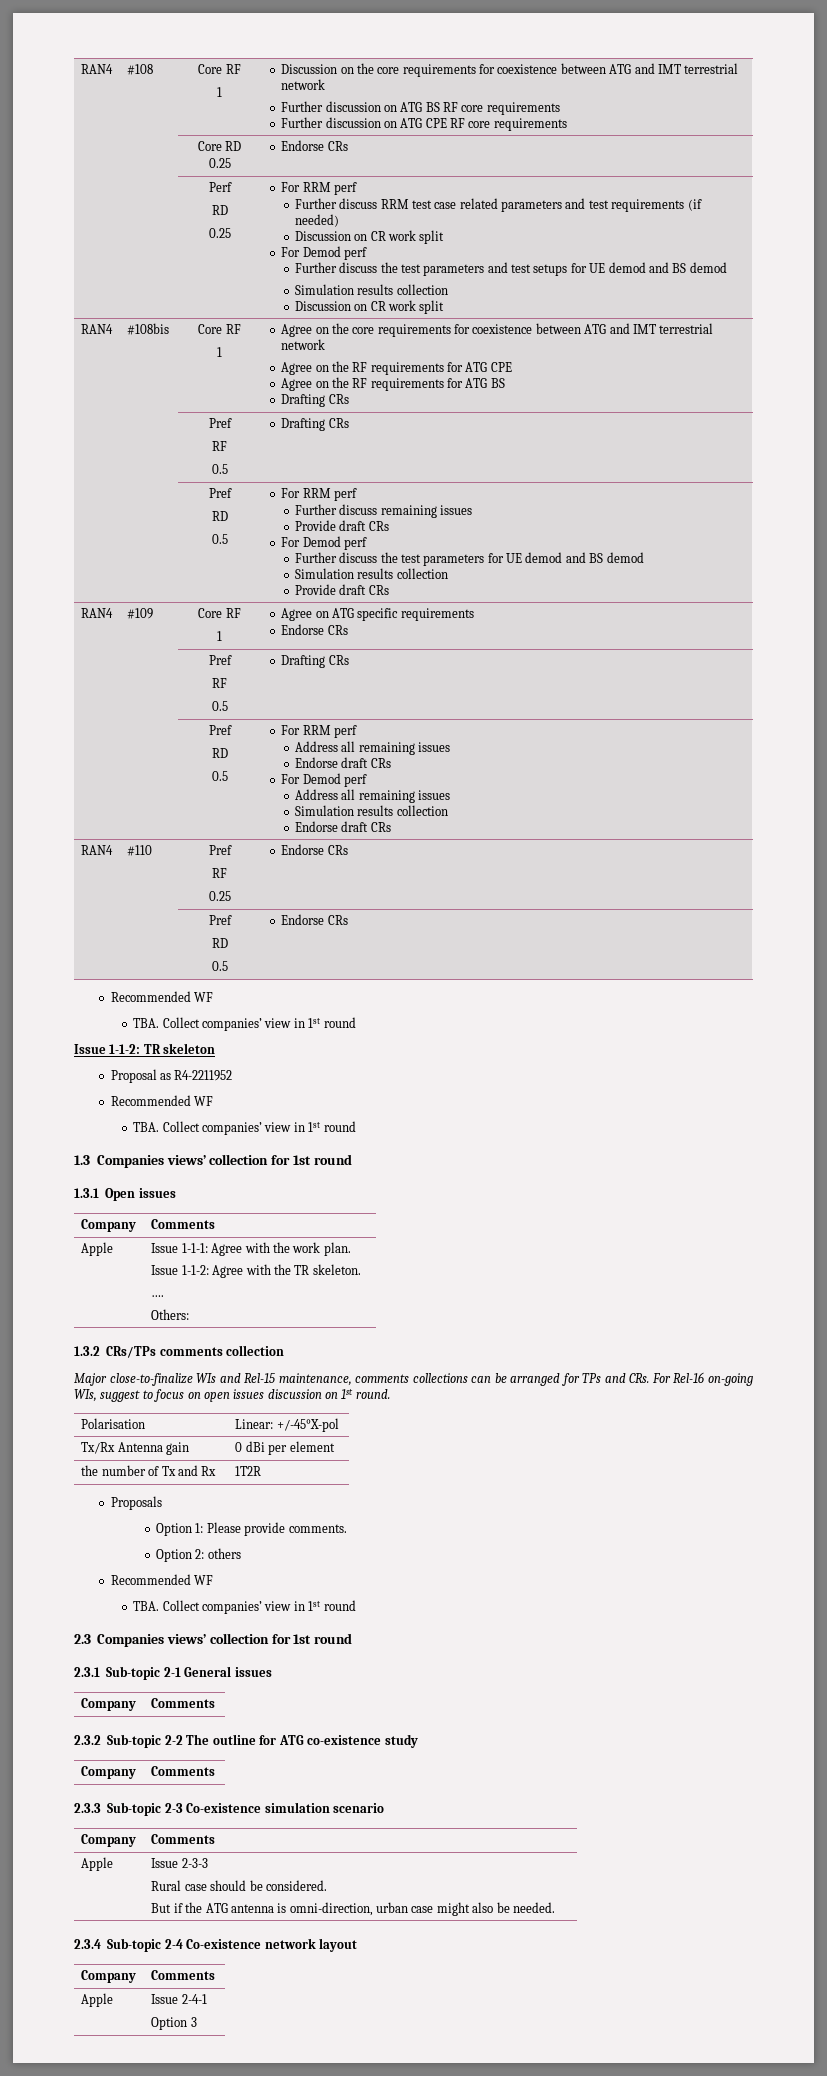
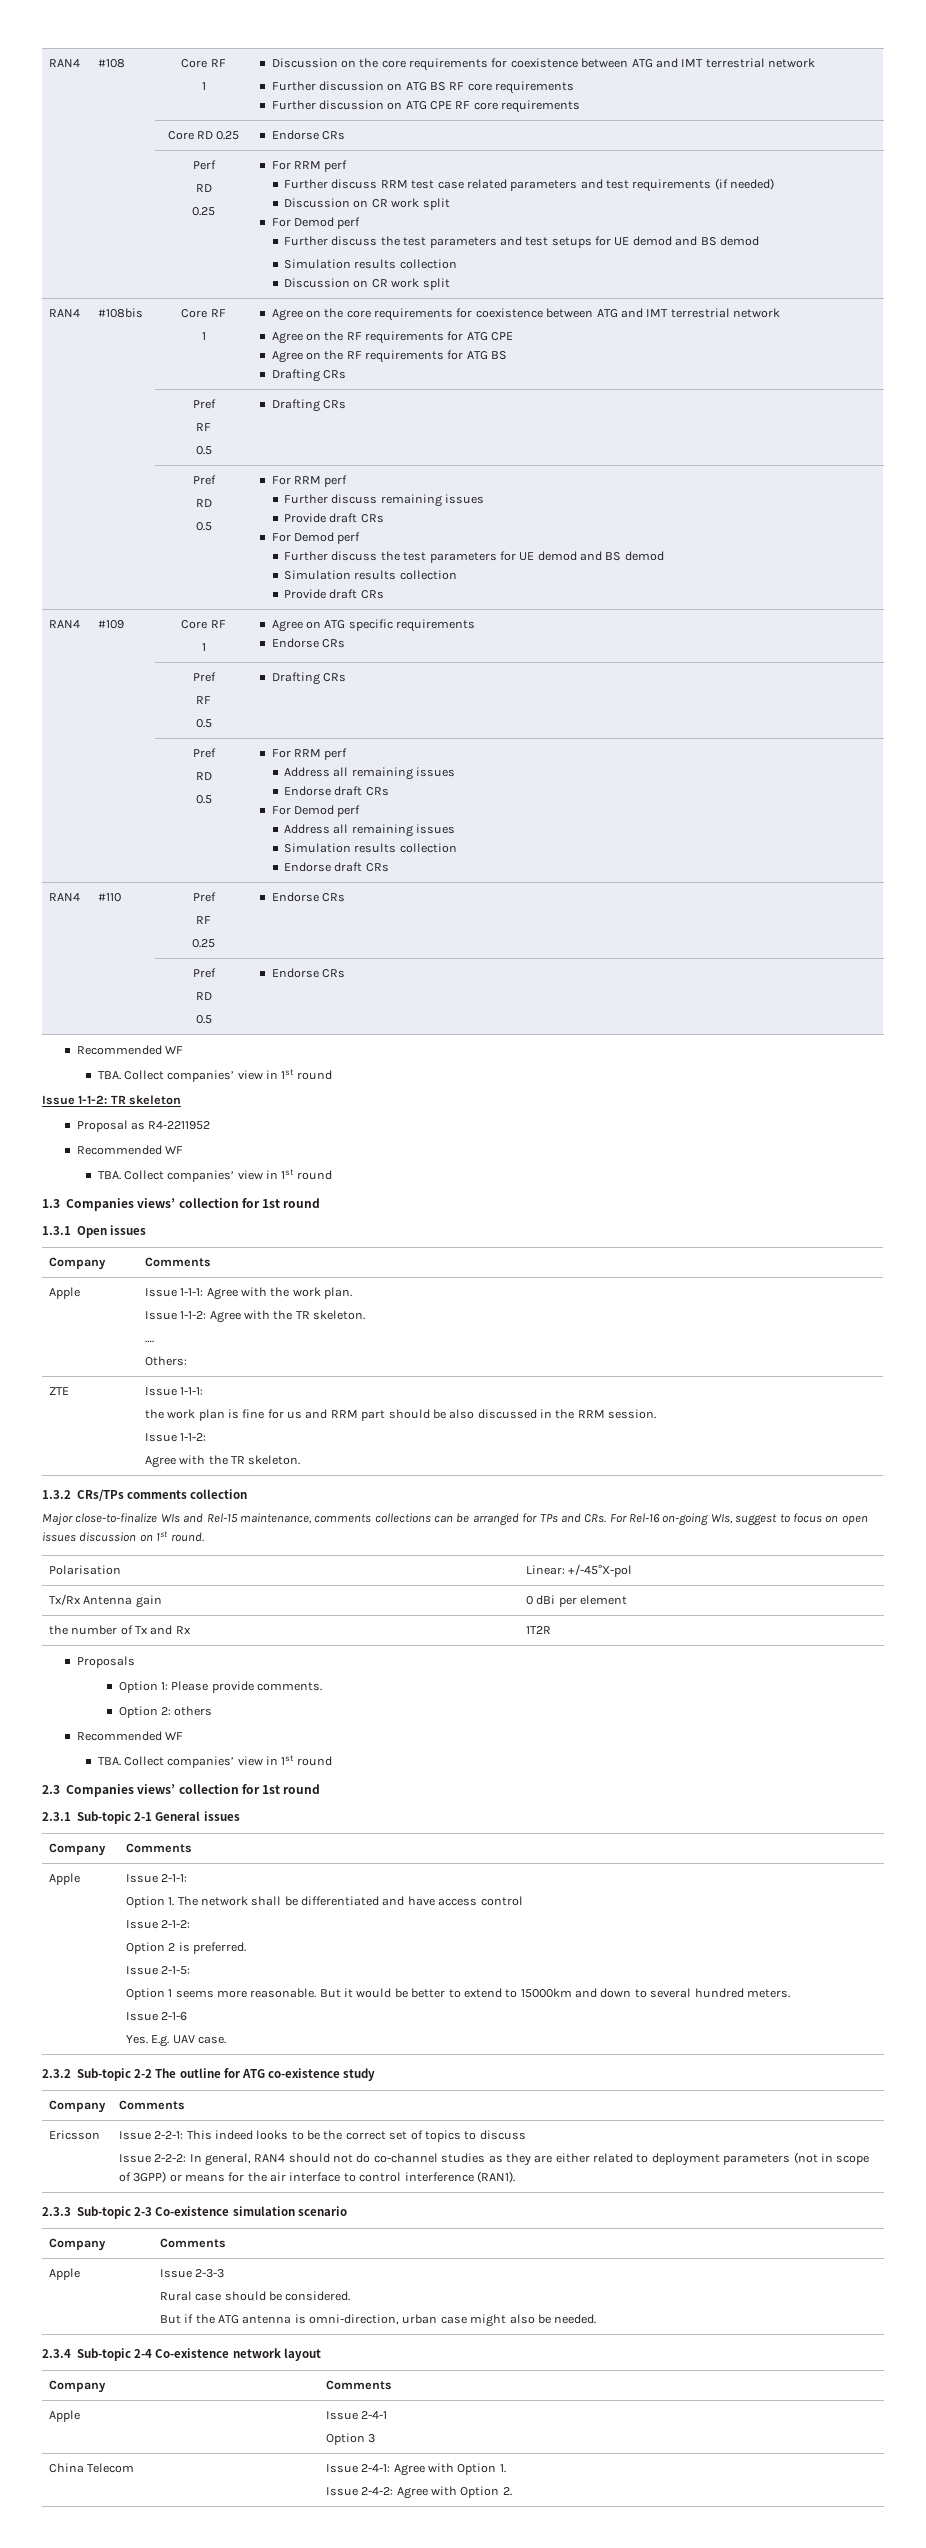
+ ZTE | Issue 1-1-1:
+ the work plan is fine for us and RRM part should be also discussed in the RRM session.
+ Issue 1-1-2:
+ Agree with the TR skeleton.
+ Apple | Issue 2-1-1:
+ Option 1. The network shall be differentiated and have access control
+ Issue 2-1-2:
+ Option 2 is preferred.
+ Issue 2-1-5:
+ Option 1 seems more reasonable. But it would be better to extend to 15000km and down to several hundred meters.
+ Issue 2-1-6
+ Yes. E.g. UAV case.
+ Ericsson | Issue 2-2-1: This indeed looks to be the correct set of topics to discuss
+ Issue 2-2-2: In general, RAN4 should not do co-channel studies as they are either related to deployment parameters (not in scope of 3GPP) or means for the air interface to control interference (RAN1).
+ China Telecom | Issue 2-4-1: Agree with Option 1.
+ Issue 2-4-2: Agree with Option 2.

